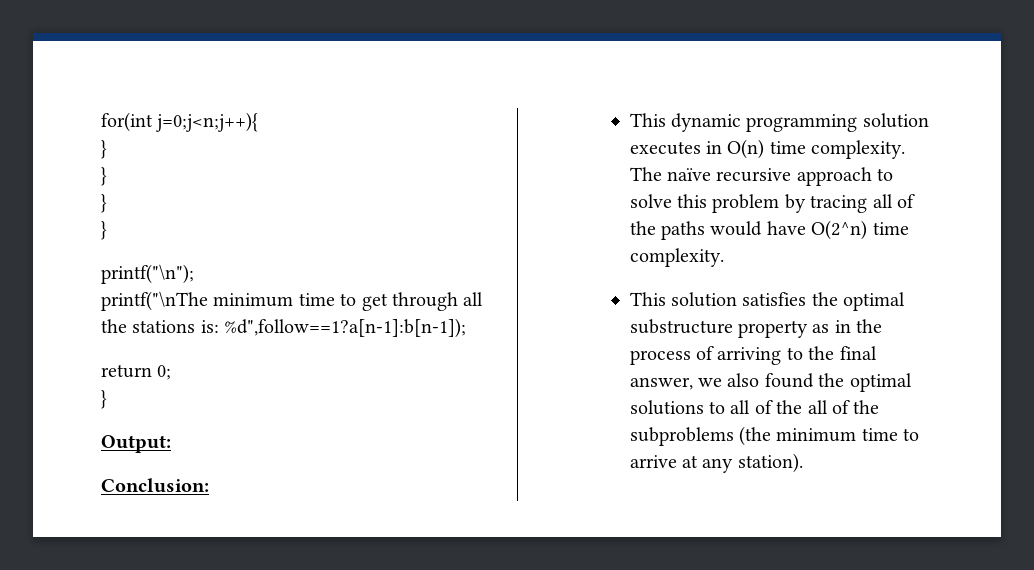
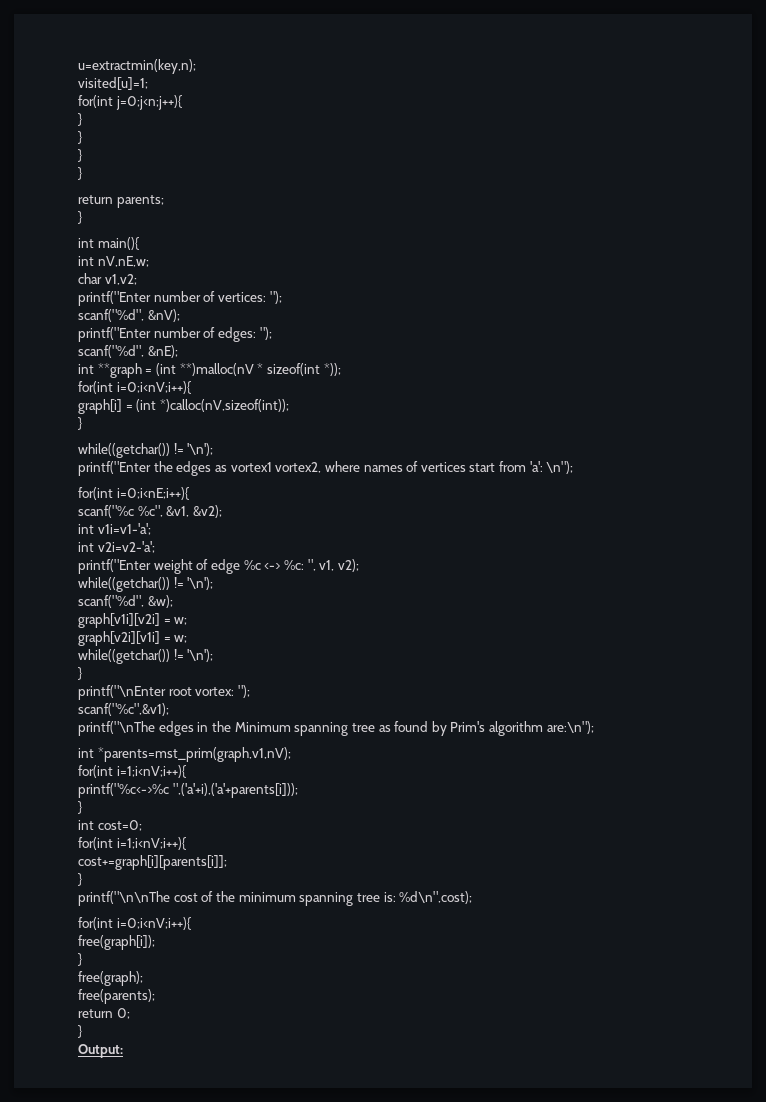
+ u=extractmin(key,n);
+ visited[u]=1;
- printf("\n");
- printf("\nThe minimum time to get through all the stations is: %d",follow==1?a[n-1]:b[n-1]);
+ return parents;
+ }
+ int main(){
+ int nV,nE,w;
+ char v1,v2;
+ printf("Enter number of vertices: ");
+ scanf("%d", &nV);
+ printf("Enter number of edges: ");
+ scanf("%d", &nE);
+ int **graph = (int **)malloc(nV * sizeof(int *));
+ for(int i=0;i<nV;i++){
+ graph[i] = (int *)calloc(nV,sizeof(int));
+ }
+ while((getchar()) != '\n');
+ printf("Enter the edges as vortex1 vortex2, where names of vertices start from 'a': \n");
+ for(int i=0;i<nE;i++){
+ scanf("%c %c", &v1, &v2);
+ int v1i=v1-'a';
+ int v2i=v2-'a';
+ printf("Enter weight of edge %c <-> %c: ", v1, v2);
+ while((getchar()) != '\n');
+ scanf("%d", &w);
+ graph[v1i][v2i] = w;
+ graph[v2i][v1i] = w;
+ while((getchar()) != '\n');
+ }
+ printf("\nEnter root vortex: ");
+ scanf("%c",&v1);
+ printf("\nThe edges in the Minimum spanning tree as found by Prim's algorithm are:\n");
+ int *parents=mst_prim(graph,v1,nV);
+ for(int i=1;i<nV;i++){
+ printf("%c<->%c ",('a'+i),('a'+parents[i]));
+ }
+ int cost=0;
+ for(int i=1;i<nV;i++){
+ cost+=graph[i][parents[i]];
+ }
+ printf("\n\nThe cost of the minimum spanning tree is: %d\n",cost);
+ for(int i=0;i<nV;i++){
+ free(graph[i]);
+ }
+ free(graph);
+ free(parents);
  return 0;
  }
  Output:
- Conclusion:
- This dynamic programming solution executes in O(n) time complexity. The naïve recursive approach to solve this problem by tracing all of the paths would have O(2^n) time complexity.
- This solution satisfies the optimal substructure property as in the process of arriving to the final answer, we also found the optimal solutions to all of the all of the subproblems (the minimum time to arrive at any station).

